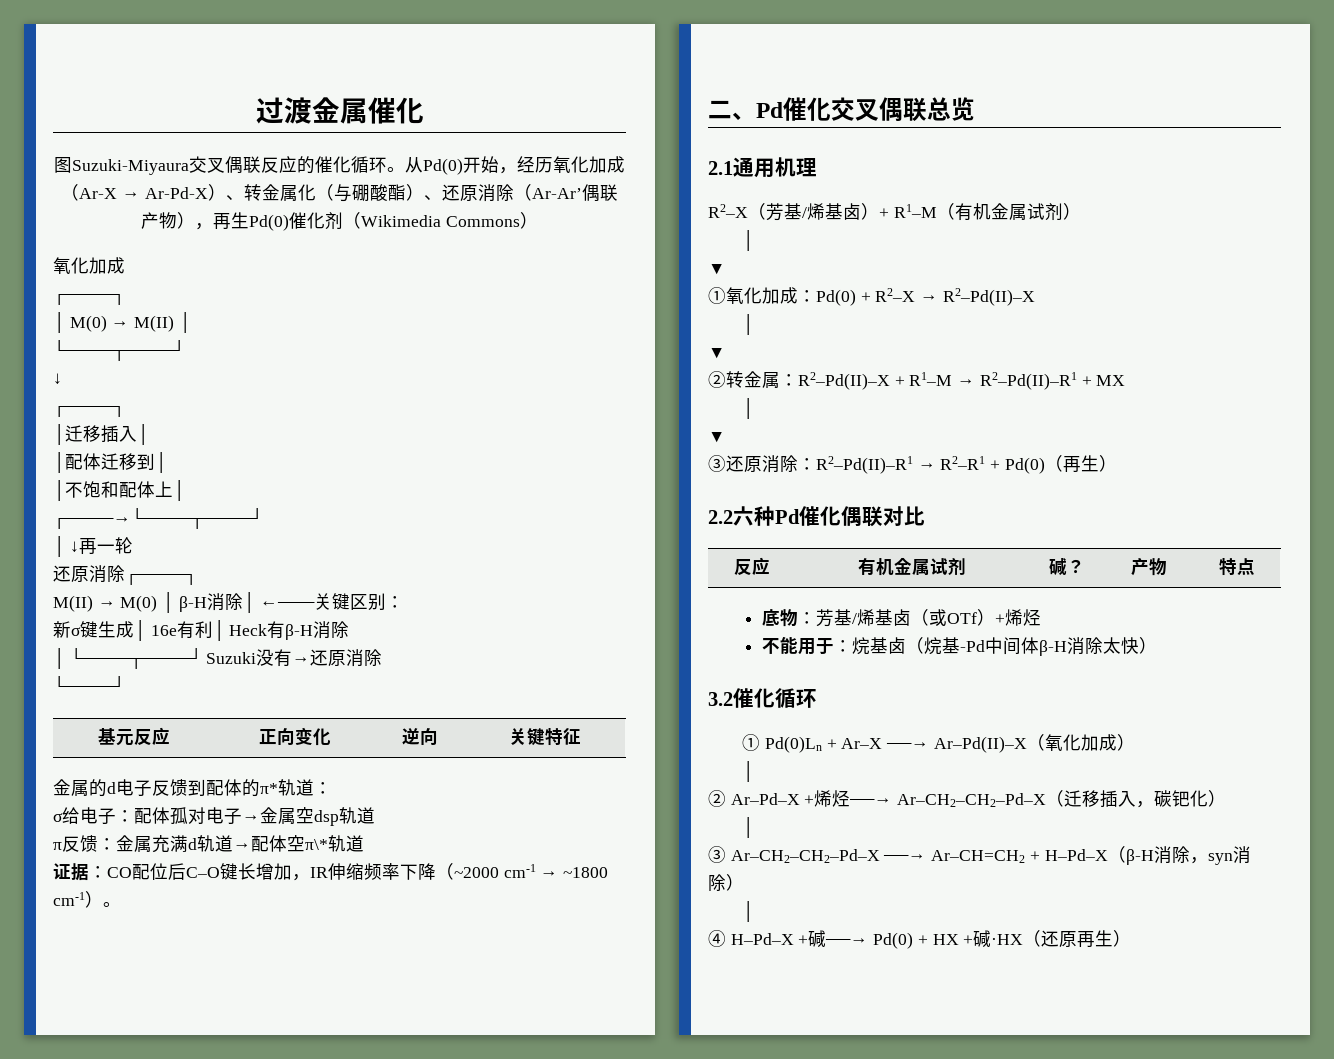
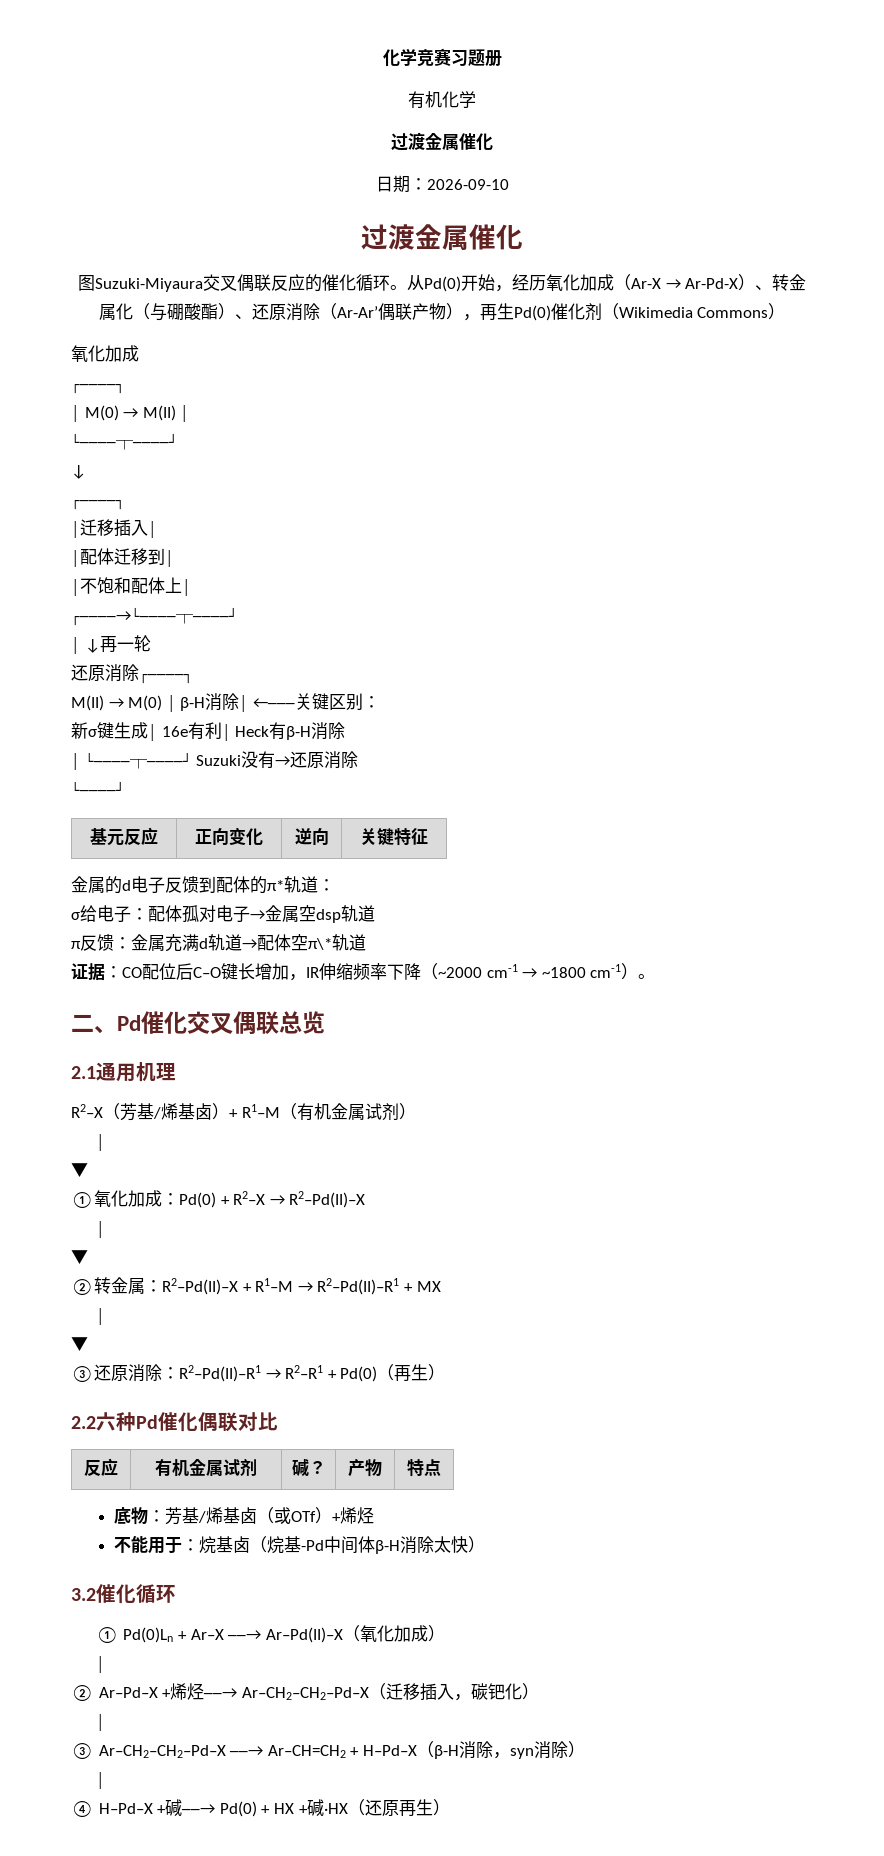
+ 化学竞赛习题册
+ 有机化学
+ 过渡金属催化
+ 日期：2026-09-10

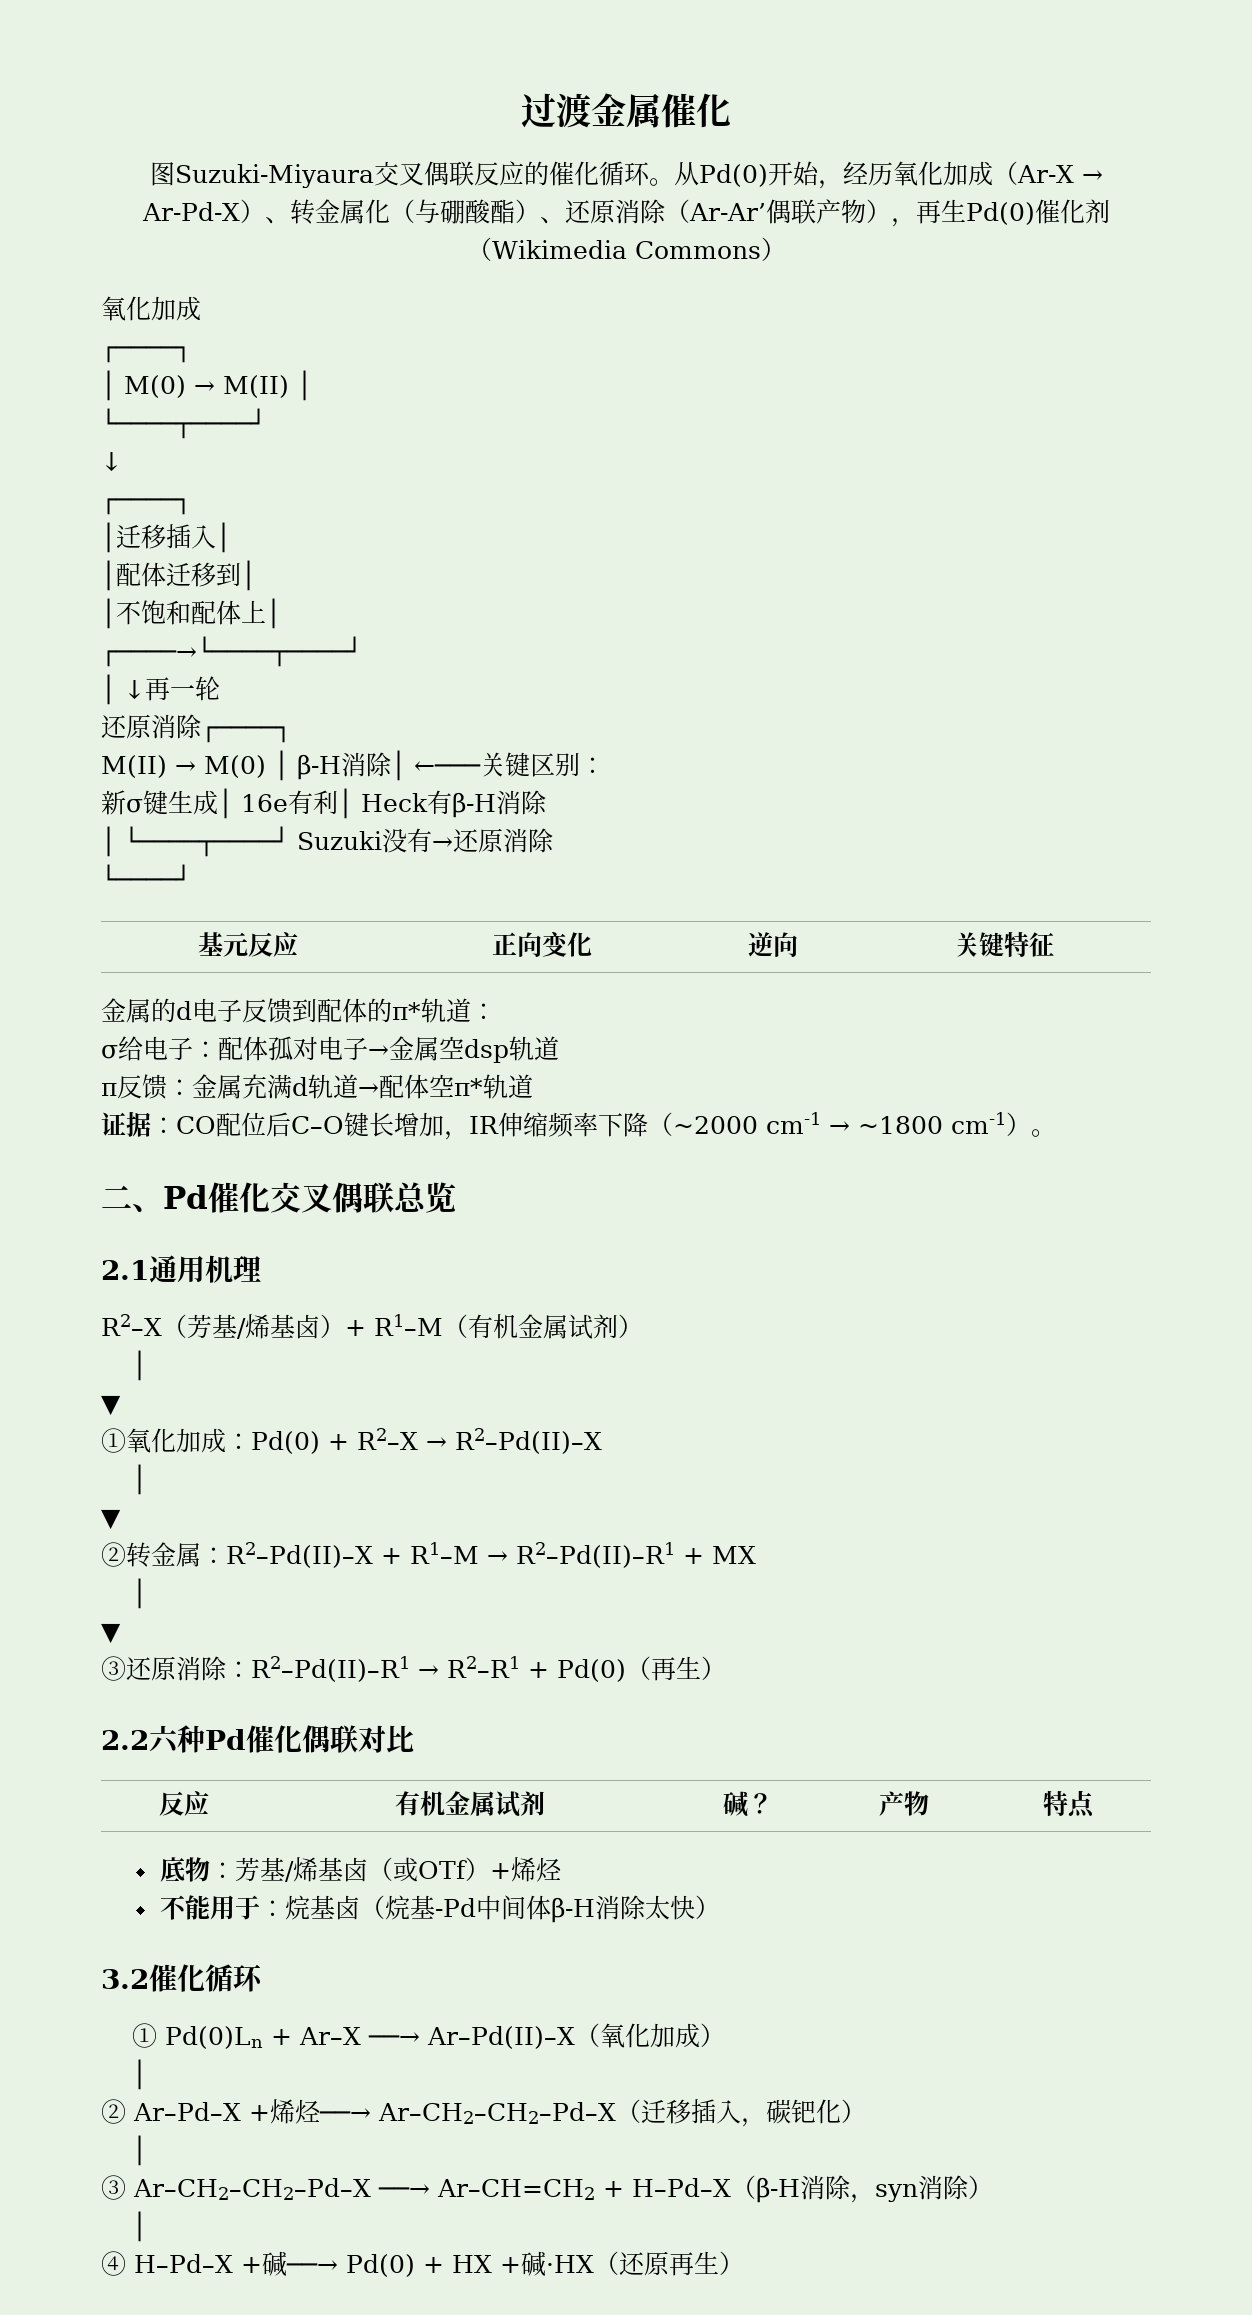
- 化学竞赛习题册
- 有机化学
- 过渡金属催化
- 日期：2026-09-10
- π反馈：金属充满d轨道→配体空π\*轨道
+ π反馈：金属充满d轨道→配体空π*轨道

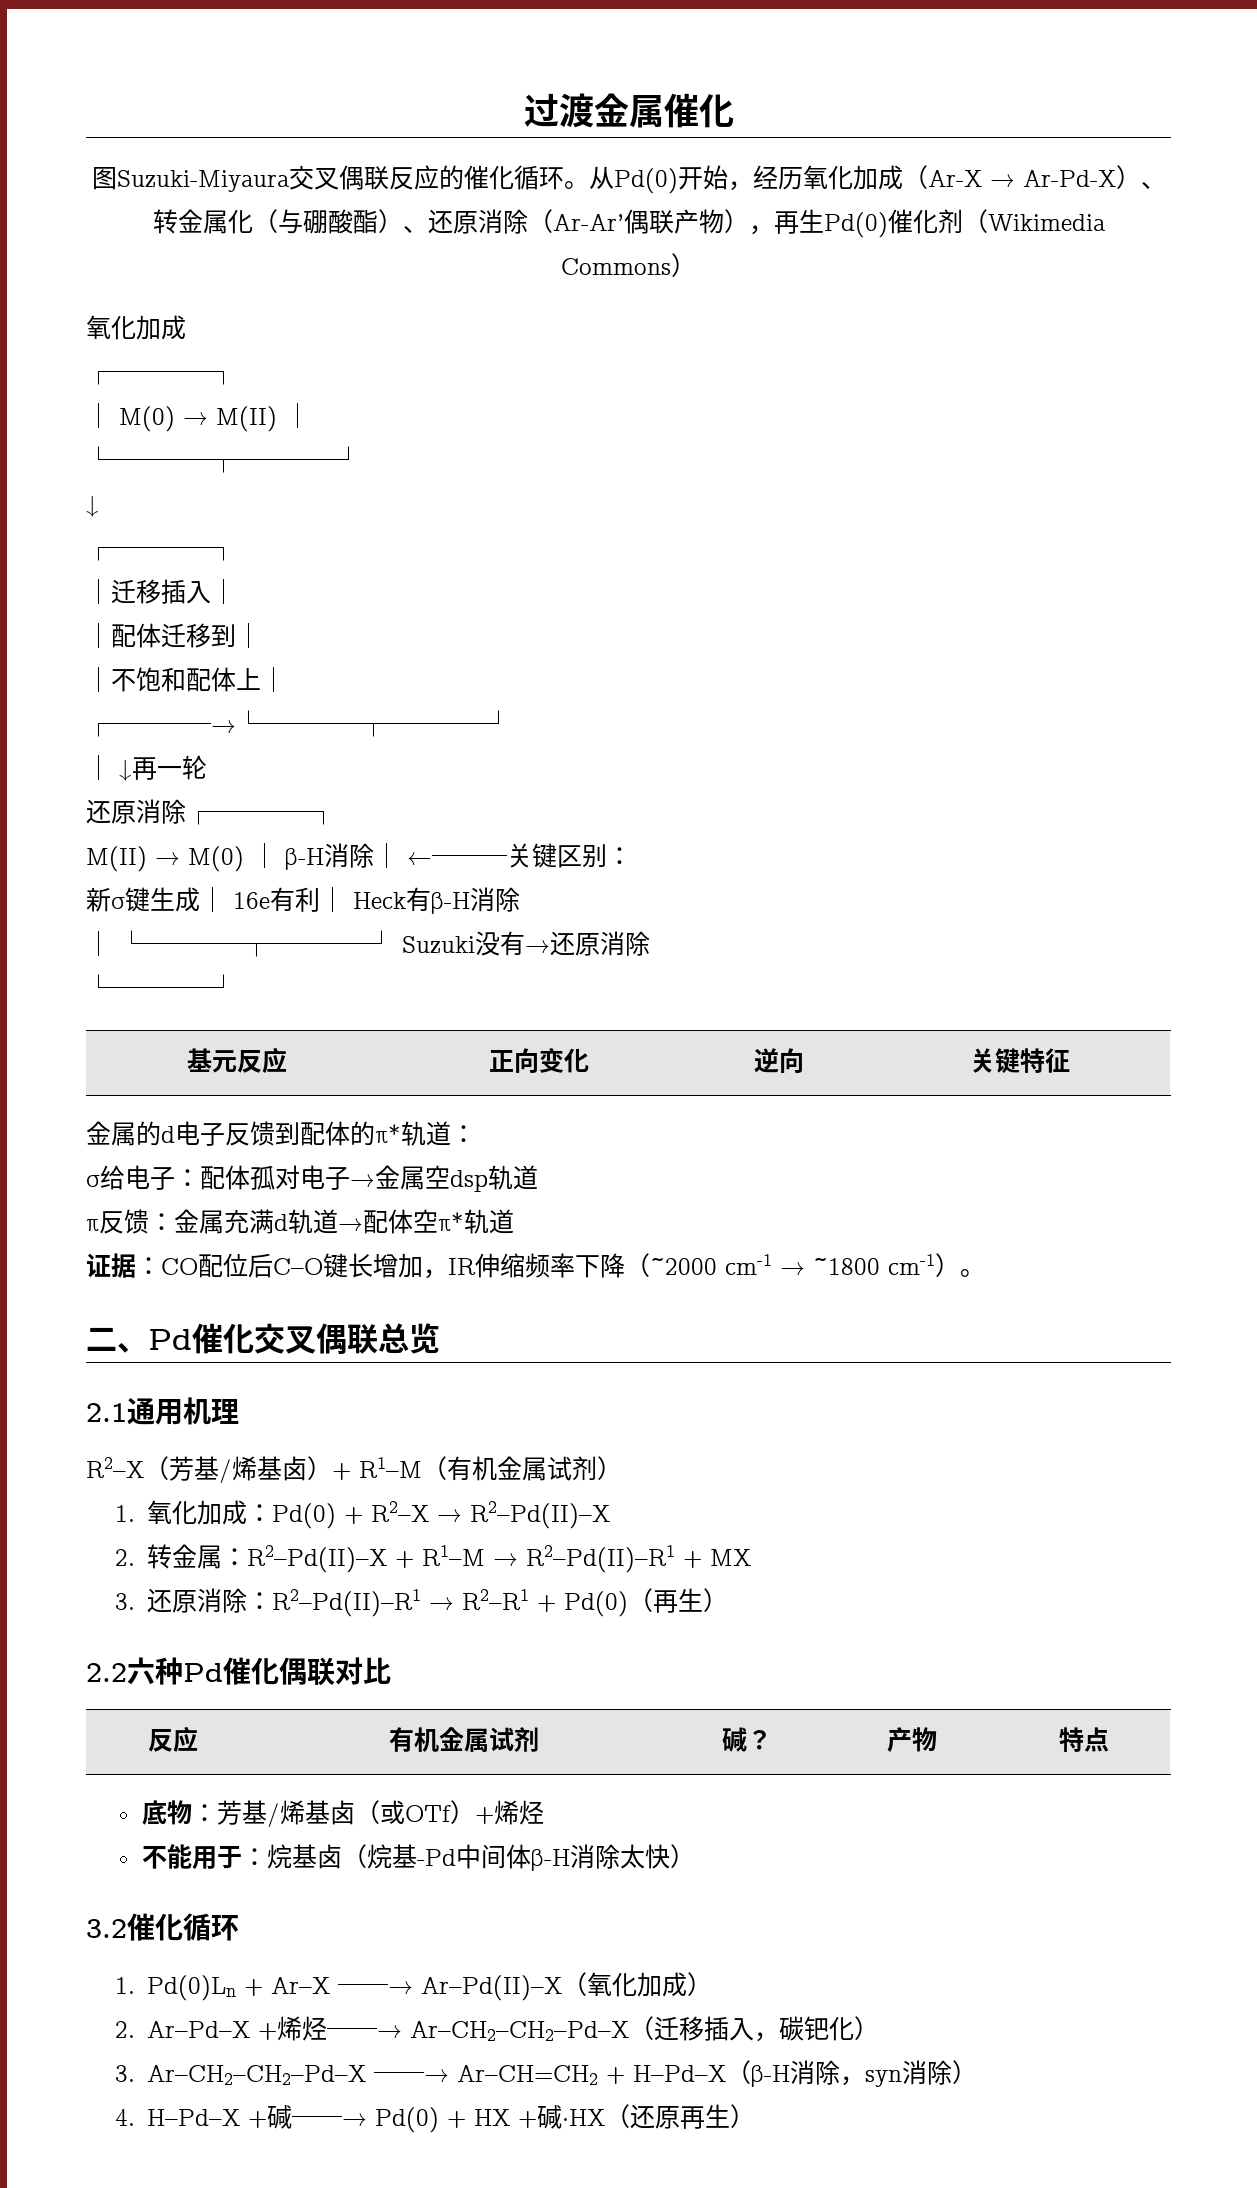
  R2–X（芳基/烯基卤）+ R1–M（有机金属试剂）
- │
- ▼
- ①氧化加成：Pd(0) + R2–X → R2–Pd(II)–X
- │
- ▼
- ②转金属：R2–Pd(II)–X + R1–M → R2–Pd(II)–R1 + MX
- │
- ▼
- ③还原消除：R2–Pd(II)–R1 → R2–R1 + Pd(0)（再生）
+ 1.氧化加成：Pd(0) + R2–X → R2–Pd(II)–X
+ 2.转金属：R2–Pd(II)–X + R1–M → R2–Pd(II)–R1 + MX
+ 3.还原消除：R2–Pd(II)–R1 → R2–R1 + Pd(0)（再生）
- ① Pd(0)Ln + Ar–X ──→ Ar–Pd(II)–X（氧化加成）
- │
- ② Ar–Pd–X +烯烃──→ Ar–CH2–CH2–Pd–X（迁移插入，碳钯化）
- │
- ③ Ar–CH2–CH2–Pd–X ──→ Ar–CH=CH2 + H–Pd–X（β-H消除，syn消除）
- │
- ④ H–Pd–X +碱──→ Pd(0) + HX +碱·HX（还原再生）
+ 1. Pd(0)Ln + Ar–X ──→ Ar–Pd(II)–X（氧化加成）
+ 2. Ar–Pd–X +烯烃──→ Ar–CH2–CH2–Pd–X（迁移插入，碳钯化）
+ 3. Ar–CH2–CH2–Pd–X ──→ Ar–CH=CH2 + H–Pd–X（β-H消除，syn消除）
+ 4. H–Pd–X +碱──→ Pd(0) + HX +碱·HX（还原再生）

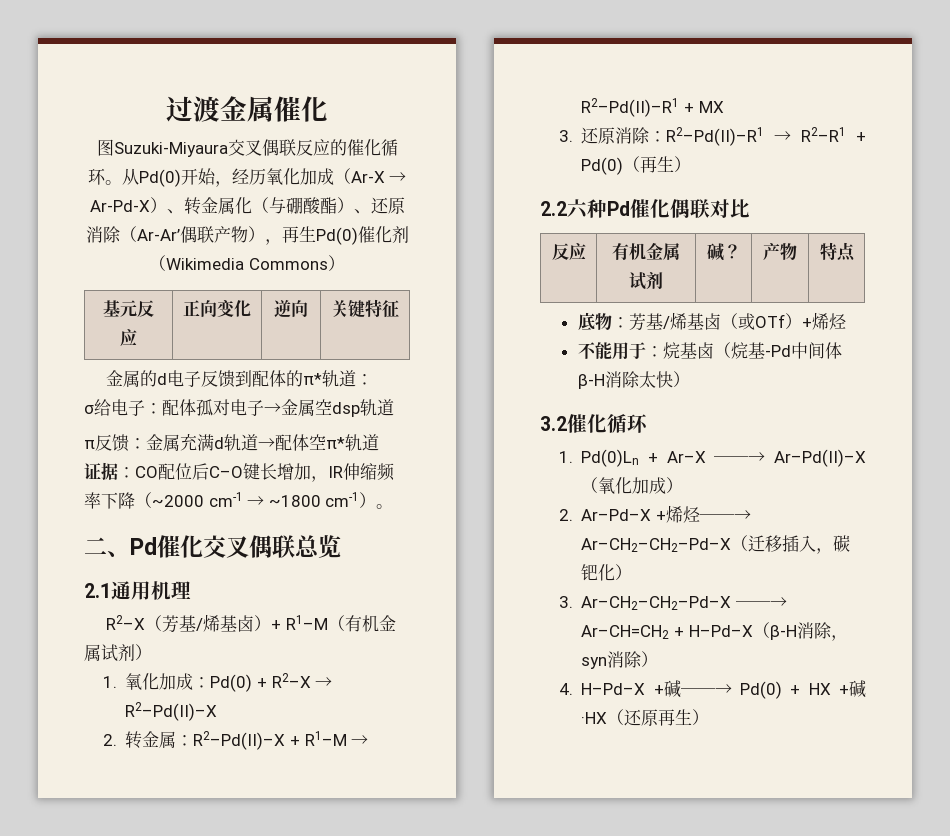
  从Pd(0)开始，经历氧化加成（Ar-X → Ar-Pd-X）、转金属化（与硼酸酯）、还原消除（Ar-Ar’偶联产物），再生Pd(0)催化剂（Wikimedia Commons）
- 氧化加成
- ┌────┐
- │ M(0) → M(II) │
- └────┬────┘
- ↓
- ┌────┐
- │迁移插入│
- │配体迁移到│
- │不饱和配体上│
- ┌────→└────┬────┘
- │ ↓再一轮
- 还原消除┌────┐
- M(II) → M(0) │ β-H消除│ ←───关键区别：
- 新σ键生成│ 16e有利│ Heck有β-H消除
- │ └────┬────┘ Suzuki没有→还原消除
- └────┘

